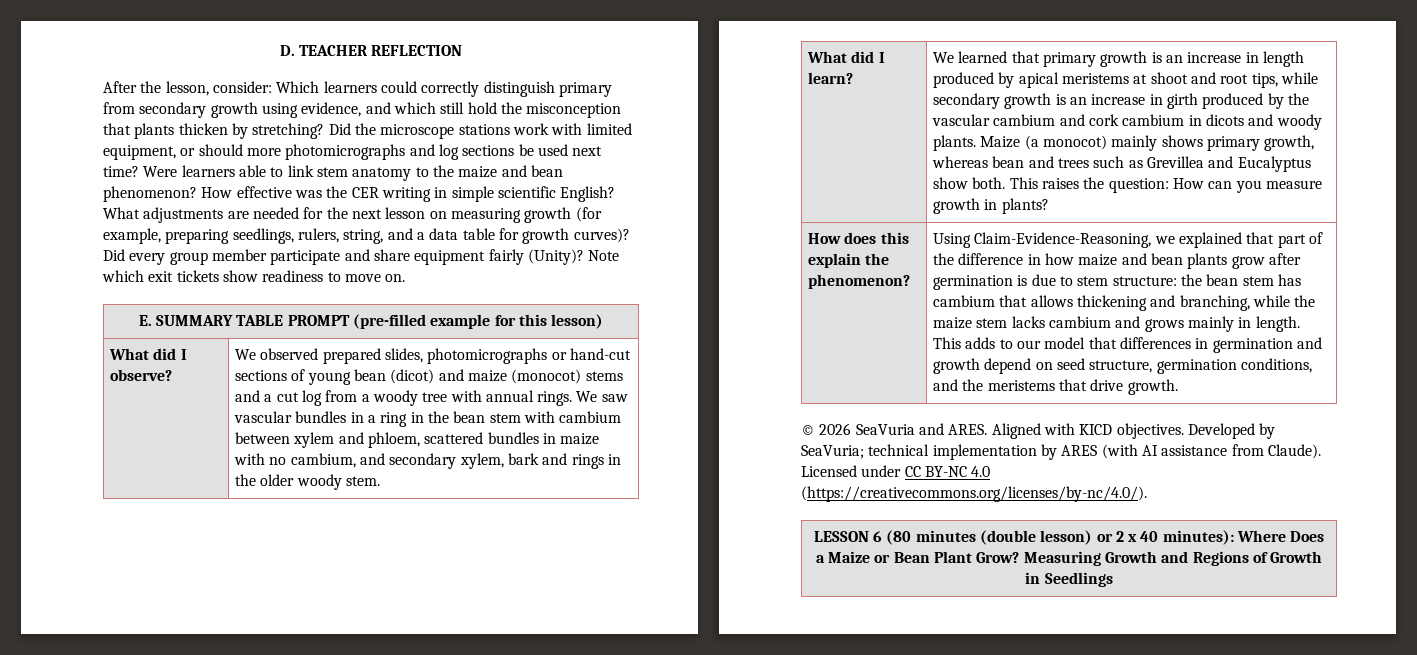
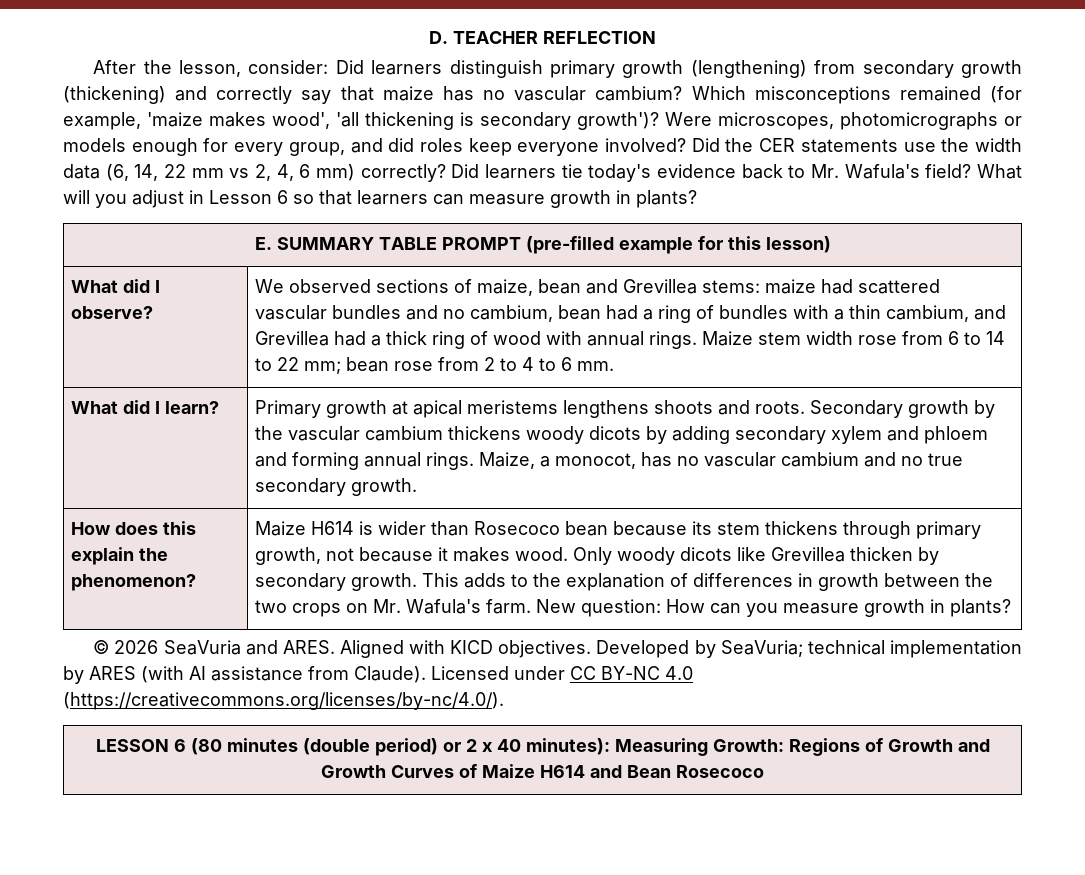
- After the lesson, consider: Which learners could correctly distinguish primary from secondary growth using evidence, and which still hold the misconception that plants thicken by stretching? Did the microscope stations work with limited equipment, or should more photomicrographs and log sections be used next time? Were learners able to link stem anatomy to the maize and bean phenomenon? How effective was the CER writing in simple scientific English? What adjustments are needed for the next lesson on measuring growth (for example, preparing seedlings, rulers, string, and a data table for growth curves)? Did every group member participate and share equipment fairly (Unity)? Note which exit tickets show readiness to move on.
+ After the lesson, consider: Did learners distinguish primary growth (lengthening) from secondary growth (thickening) and correctly say that maize has no vascular cambium? Which misconceptions remained (for example, 'maize makes wood', 'all thickening is secondary growth')? Were microscopes, photomicrographs or models enough for every group, and did roles keep everyone involved? Did the CER statements use the width data (6, 14, 22 mm vs 2, 4, 6 mm) correctly? Did learners tie today's evidence back to Mr. Wafula's field? What will you adjust in Lesson 6 so that learners can measure growth in plants?
- We observed prepared slides, photomicrographs or hand-cut sections of young bean (dicot) and maize (monocot) stems and a cut log from a woody tree with annual rings. We saw vascular bundles in a ring in the bean stem with cambium between xylem and phloem, scattered bundles in maize with no cambium, and secondary xylem, bark and rings in the older woody stem.
- What did I learn? | We learned that primary growth is an increase in length produced by apical meristems at shoot and root tips, while secondary growth is an increase in girth produced by the vascular cambium and cork cambium in dicots and woody plants. Maize (a monocot) mainly shows primary growth, whereas bean and trees such as Grevillea and Eucalyptus show both. This raises the question: How can you measure growth in plants?
+ We observed sections of maize, bean and Grevillea stems: maize had scattered vascular bundles and no cambium, bean had a ring of bundles with a thin cambium, and Grevillea had a thick ring of wood with annual rings. Maize stem width rose from 6 to 14 to 22 mm; bean rose from 2 to 4 to 6 mm.
+ What did I learn? | Primary growth at apical meristems lengthens shoots and roots. Secondary growth by the vascular cambium thickens woody dicots by adding secondary xylem and phloem and forming annual rings. Maize, a monocot, has no vascular cambium and no true secondary growth.
+ How does this explain the phenomenon? | Maize H614 is wider than Rosecoco bean because its stem thickens through primary growth, not because it makes wood. Only woody dicots like Grevillea thicken by secondary growth. This adds to the explanation of differences in growth between the two crops on Mr. Wafula's farm. New question: How can you measure growth in plants?
- How does this explain the phenomenon? | Using Claim-Evidence-Reasoning, we explained that part of the difference in how maize and bean plants grow after germination is due to stem structure: the bean stem has cambium that allows thickening and branching, while the maize stem lacks cambium and grows mainly in length. This adds to our model that differences in germination and growth depend on seed structure, germination conditions, and the meristems that drive growth.
- LESSON 6 (80 minutes (double lesson) or 2 x 40 minutes): Where Does a Maize or Bean Plant Grow? Measuring Growth and Regions of Growth in Seedlings
+ LESSON 6 (80 minutes (double period) or 2 x 40 minutes): Measuring Growth: Regions of Growth and Growth Curves of Maize H614 and Bean Rosecoco

